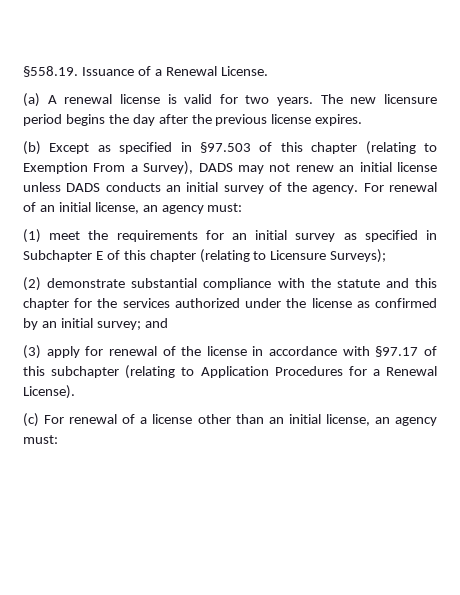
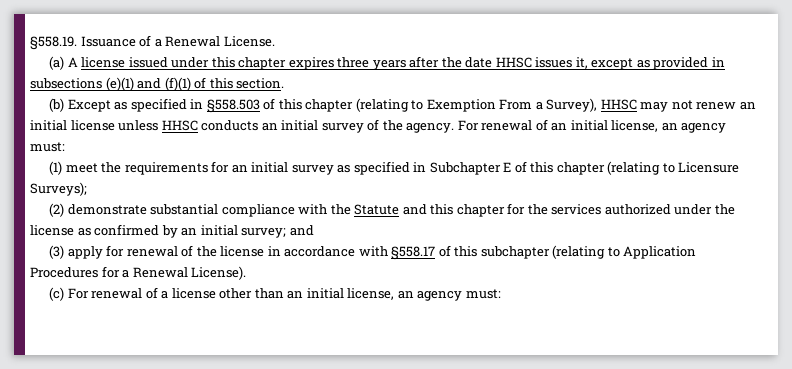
- (a) A renewal license is valid for two years. The new licensure period begins the day after the previous license expires.
+ (a) A license issued under this chapter expires three years after the date HHSC issues it, except as provided in subsections (e)(1) and (f)(1) of this section.
- (b) Except as specified in §97.503 of this chapter (relating to Exemption From a Survey), DADS may not renew an initial license unless DADS conducts an initial survey of the agency.
+ (b) Except as specified in §558.503 of this chapter (relating to Exemption From a Survey), HHSC may not renew an initial license unless HHSC conducts an initial survey of the agency.
- (2) demonstrate substantial compliance with the statute and this chapter for the services authorized under the license as confirmed by an initial survey; and
+ (2) demonstrate substantial compliance with the Statute and this chapter for the services authorized under the license as confirmed by an initial survey; and
- (3) apply for renewal of the license in accordance with §97.17 of this subchapter (relating to Application Procedures for a Renewal License).
+ (3) apply for renewal of the license in accordance with §558.17 of this subchapter (relating to Application Procedures for a Renewal License).

